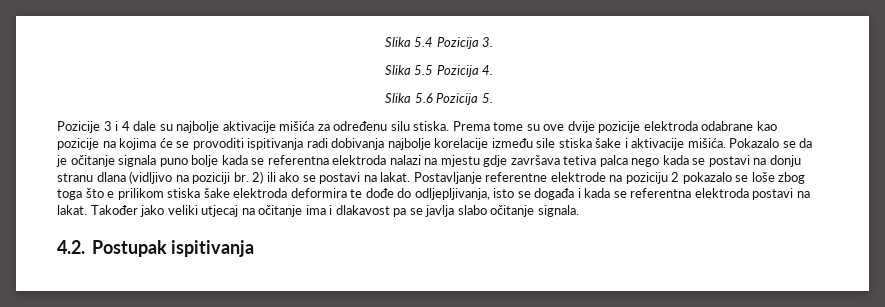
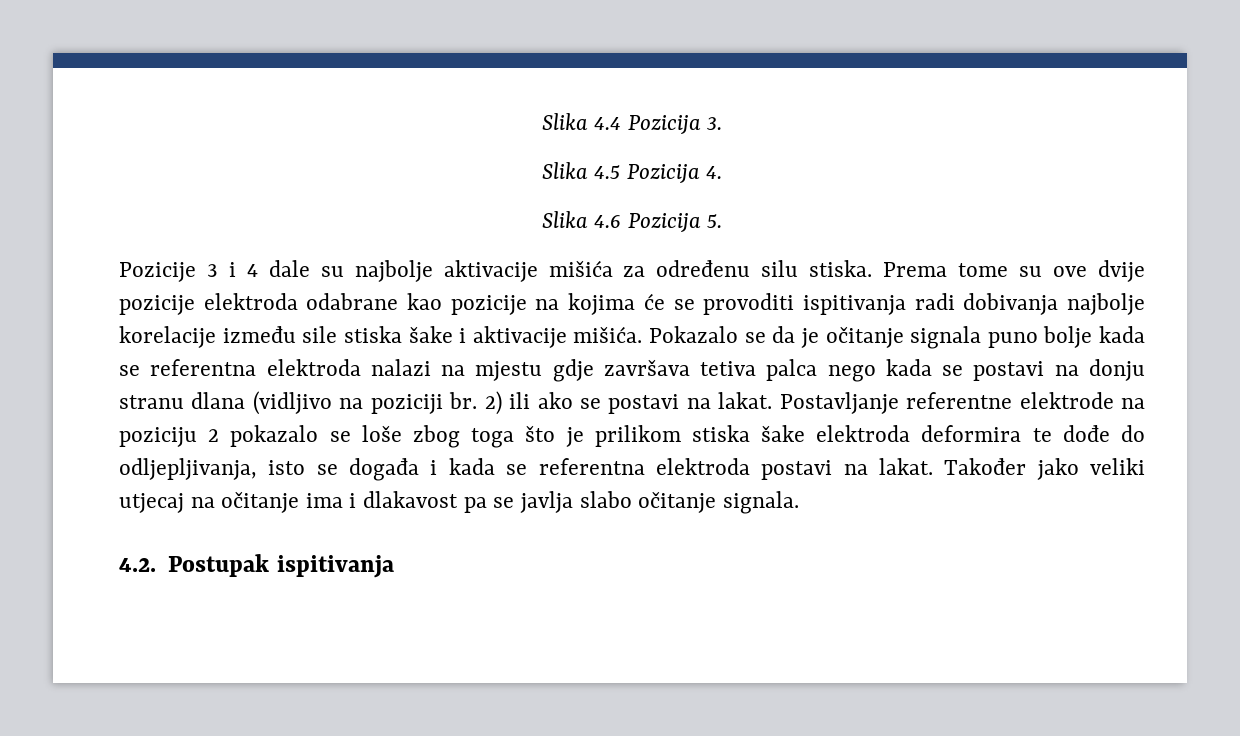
- Slika 5.4 Pozicija 3.
+ Slika 4.4 Pozicija 3.
- Slika 5.5 Pozicija 4.
+ Slika 4.5 Pozicija 4.
- Slika 5.6 Pozicija 5.
+ Slika 4.6 Pozicija 5.
- Postavljanje referentne elektrode na poziciju 2 pokazalo se loše zbog toga što e prilikom stiska šake elektroda deformira te dođe do odljepljivanja, isto se događa i kada se referentna elektroda postavi na lakat.
+ Postavljanje referentne elektrode na poziciju 2 pokazalo se loše zbog toga što je prilikom stiska šake elektroda deformira te dođe do odljepljivanja, isto se događa i kada se referentna elektroda postavi na lakat.

